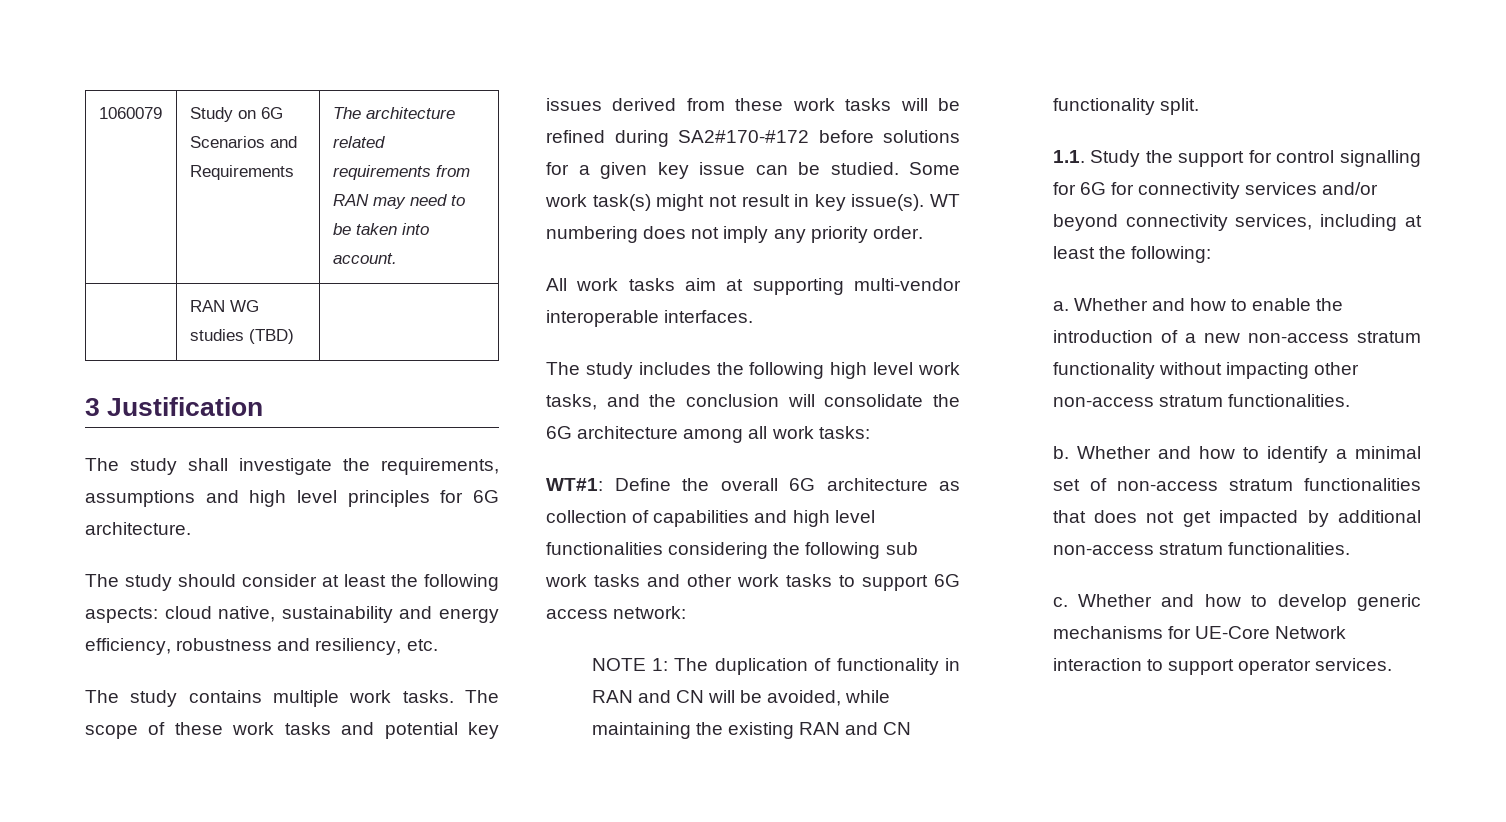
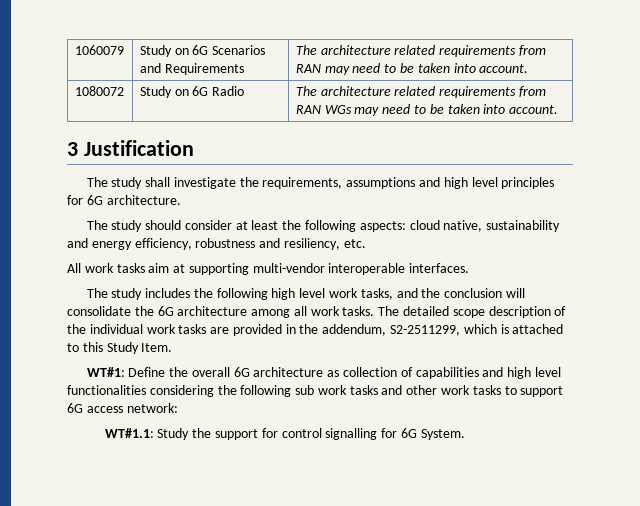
- | RAN WG studies (TBD) |
+ 1080072 | Study on 6G Radio | The architecture related requirements from RAN WGs may need to be taken into account.
- The study contains multiple work tasks. The scope of these work tasks and potential key issues derived from these work tasks will be refined during SA2#170-#172 before solutions for a given key issue can be studied. Some work task(s) might not result in key issue(s). WT numbering does not imply any priority order.
- The study includes the following high level work tasks, and the conclusion will consolidate the 6G architecture among all work tasks:
+ The study includes the following high level work tasks, and the conclusion will consolidate the 6G architecture among all work tasks. The detailed scope description of the individual work tasks are provided in the addendum, S2-2511299, which is attached to this Study Item.
- NOTE 1: The duplication of functionality in RAN and CN will be avoided, while maintaining the existing RAN and CN functionality split.
- 1.1. Study the support for control signalling for 6G for connectivity services and/or beyond connectivity services, including at least the following:
- a. Whether and how to enable the introduction of a new non-access stratum functionality without impacting other non-access stratum functionalities.
- b. Whether and how to identify a minimal set of non-access stratum functionalities that does not get impacted by additional non-access stratum functionalities.
- c. Whether and how to develop generic mechanisms for UE-Core Network interaction to support operator services.
+ WT#1.1: Study the support for control signalling for 6G System.

